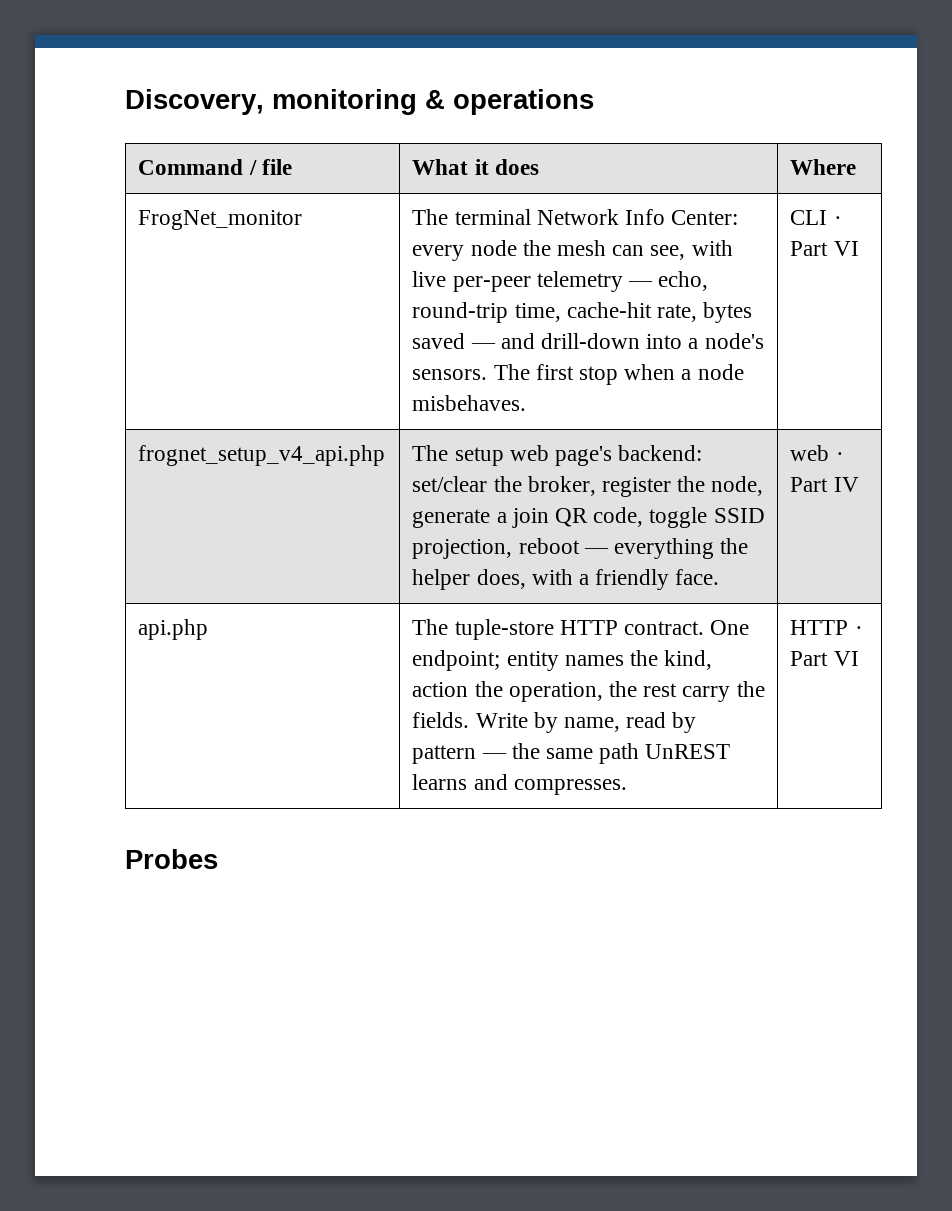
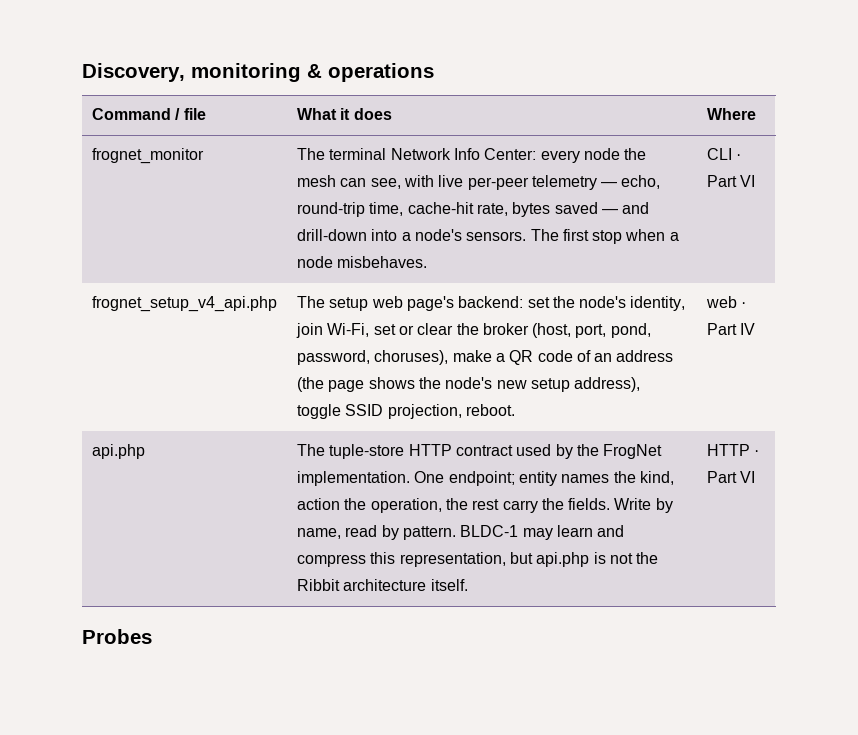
- FrogNet_monitor
+ frognet_monitor
- The setup web page's backend: set/clear the broker, register the node, generate a join QR code, toggle SSID projection, reboot — everything the helper does, with a friendly face.
+ The setup web page's backend: set the node's identity, join Wi-Fi, set or clear the broker (host, port, pond, password, choruses), make a QR code of an address (the page shows the node's new setup address), toggle SSID projection, reboot.
- The tuple-store HTTP contract.
+ The tuple-store HTTP contract used by the FrogNet implementation.
- Write by name, read by pattern — the same path UnREST learns and compresses.
+ Write by name, read by pattern. BLDC-1 may learn and compress this representation, but api.php is not the Ribbit architecture itself.

